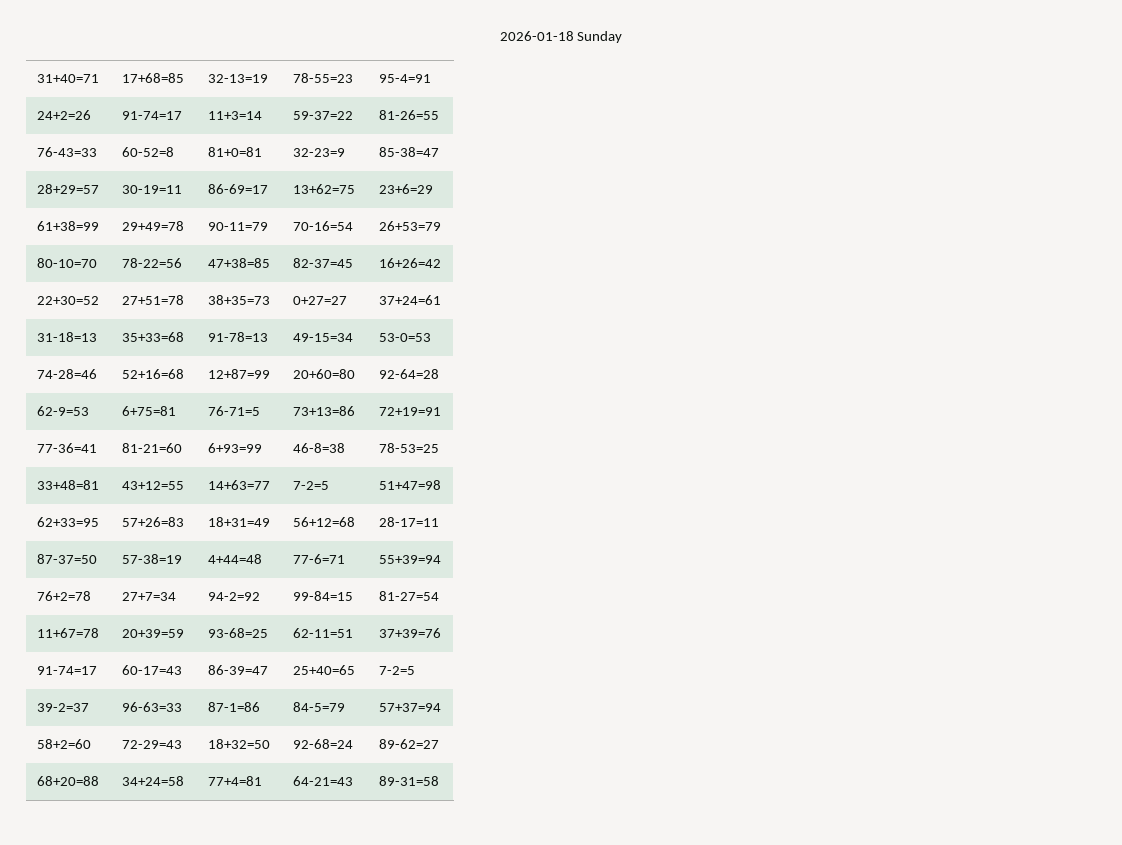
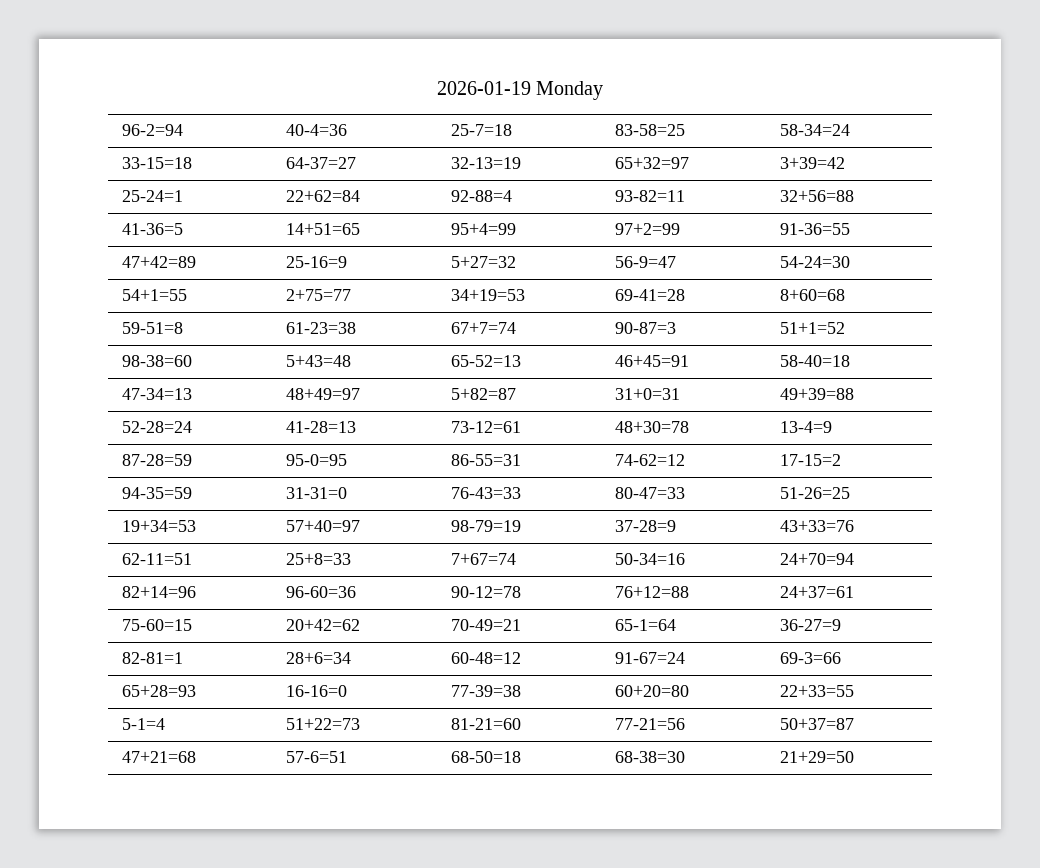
- 2026-01-18 Sunday
- 31+40=71 | 17+68=85 | 32-13=19 | 78-55=23 | 95-4=91
- 24+2=26 | 91-74=17 | 11+3=14 | 59-37=22 | 81-26=55
- 76-43=33 | 60-52=8 | 81+0=81 | 32-23=9 | 85-38=47
- 28+29=57 | 30-19=11 | 86-69=17 | 13+62=75 | 23+6=29
- 61+38=99 | 29+49=78 | 90-11=79 | 70-16=54 | 26+53=79
- 80-10=70 | 78-22=56 | 47+38=85 | 82-37=45 | 16+26=42
- 22+30=52 | 27+51=78 | 38+35=73 | 0+27=27 | 37+24=61
- 31-18=13 | 35+33=68 | 91-78=13 | 49-15=34 | 53-0=53
- 74-28=46 | 52+16=68 | 12+87=99 | 20+60=80 | 92-64=28
- 62-9=53 | 6+75=81 | 76-71=5 | 73+13=86 | 72+19=91
- 77-36=41 | 81-21=60 | 6+93=99 | 46-8=38 | 78-53=25
- 33+48=81 | 43+12=55 | 14+63=77 | 7-2=5 | 51+47=98
- 62+33=95 | 57+26=83 | 18+31=49 | 56+12=68 | 28-17=11
- 87-37=50 | 57-38=19 | 4+44=48 | 77-6=71 | 55+39=94
- 76+2=78 | 27+7=34 | 94-2=92 | 99-84=15 | 81-27=54
- 11+67=78 | 20+39=59 | 93-68=25 | 62-11=51 | 37+39=76
- 91-74=17 | 60-17=43 | 86-39=47 | 25+40=65 | 7-2=5
- 39-2=37 | 96-63=33 | 87-1=86 | 84-5=79 | 57+37=94
- 58+2=60 | 72-29=43 | 18+32=50 | 92-68=24 | 89-62=27
- 68+20=88 | 34+24=58 | 77+4=81 | 64-21=43 | 89-31=58
+ 2026-01-19 Monday
+ 96-2=94 | 40-4=36 | 25-7=18 | 83-58=25 | 58-34=24
+ 33-15=18 | 64-37=27 | 32-13=19 | 65+32=97 | 3+39=42
+ 25-24=1 | 22+62=84 | 92-88=4 | 93-82=11 | 32+56=88
+ 41-36=5 | 14+51=65 | 95+4=99 | 97+2=99 | 91-36=55
+ 47+42=89 | 25-16=9 | 5+27=32 | 56-9=47 | 54-24=30
+ 54+1=55 | 2+75=77 | 34+19=53 | 69-41=28 | 8+60=68
+ 59-51=8 | 61-23=38 | 67+7=74 | 90-87=3 | 51+1=52
+ 98-38=60 | 5+43=48 | 65-52=13 | 46+45=91 | 58-40=18
+ 47-34=13 | 48+49=97 | 5+82=87 | 31+0=31 | 49+39=88
+ 52-28=24 | 41-28=13 | 73-12=61 | 48+30=78 | 13-4=9
+ 87-28=59 | 95-0=95 | 86-55=31 | 74-62=12 | 17-15=2
+ 94-35=59 | 31-31=0 | 76-43=33 | 80-47=33 | 51-26=25
+ 19+34=53 | 57+40=97 | 98-79=19 | 37-28=9 | 43+33=76
+ 62-11=51 | 25+8=33 | 7+67=74 | 50-34=16 | 24+70=94
+ 82+14=96 | 96-60=36 | 90-12=78 | 76+12=88 | 24+37=61
+ 75-60=15 | 20+42=62 | 70-49=21 | 65-1=64 | 36-27=9
+ 82-81=1 | 28+6=34 | 60-48=12 | 91-67=24 | 69-3=66
+ 65+28=93 | 16-16=0 | 77-39=38 | 60+20=80 | 22+33=55
+ 5-1=4 | 51+22=73 | 81-21=60 | 77-21=56 | 50+37=87
+ 47+21=68 | 57-6=51 | 68-50=18 | 68-38=30 | 21+29=50

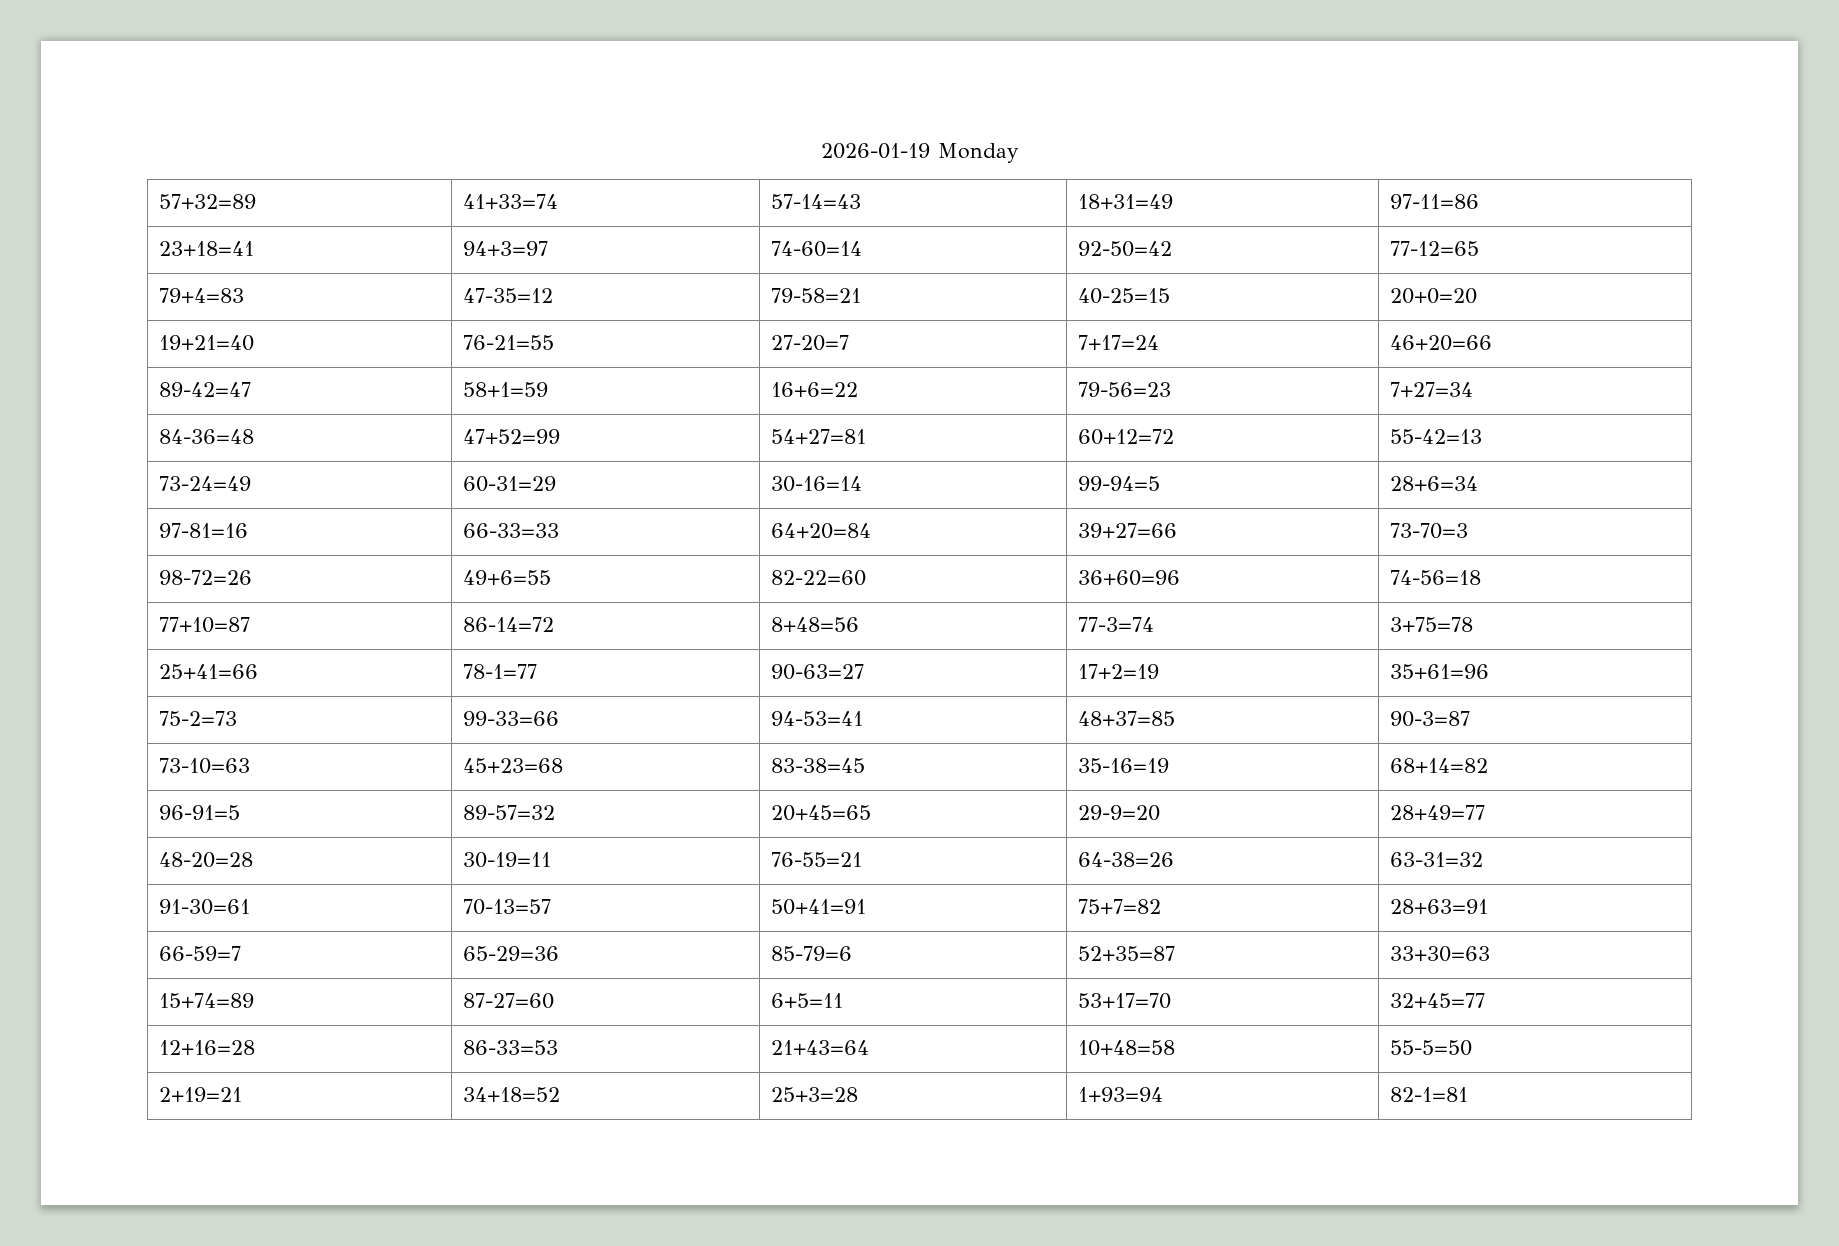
- 96-2=94 | 40-4=36 | 25-7=18 | 83-58=25 | 58-34=24
- 33-15=18 | 64-37=27 | 32-13=19 | 65+32=97 | 3+39=42
- 25-24=1 | 22+62=84 | 92-88=4 | 93-82=11 | 32+56=88
- 41-36=5 | 14+51=65 | 95+4=99 | 97+2=99 | 91-36=55
- 47+42=89 | 25-16=9 | 5+27=32 | 56-9=47 | 54-24=30
- 54+1=55 | 2+75=77 | 34+19=53 | 69-41=28 | 8+60=68
- 59-51=8 | 61-23=38 | 67+7=74 | 90-87=3 | 51+1=52
- 98-38=60 | 5+43=48 | 65-52=13 | 46+45=91 | 58-40=18
- 47-34=13 | 48+49=97 | 5+82=87 | 31+0=31 | 49+39=88
- 52-28=24 | 41-28=13 | 73-12=61 | 48+30=78 | 13-4=9
- 87-28=59 | 95-0=95 | 86-55=31 | 74-62=12 | 17-15=2
- 94-35=59 | 31-31=0 | 76-43=33 | 80-47=33 | 51-26=25
- 19+34=53 | 57+40=97 | 98-79=19 | 37-28=9 | 43+33=76
- 62-11=51 | 25+8=33 | 7+67=74 | 50-34=16 | 24+70=94
- 82+14=96 | 96-60=36 | 90-12=78 | 76+12=88 | 24+37=61
- 75-60=15 | 20+42=62 | 70-49=21 | 65-1=64 | 36-27=9
- 82-81=1 | 28+6=34 | 60-48=12 | 91-67=24 | 69-3=66
- 65+28=93 | 16-16=0 | 77-39=38 | 60+20=80 | 22+33=55
- 5-1=4 | 51+22=73 | 81-21=60 | 77-21=56 | 50+37=87
- 47+21=68 | 57-6=51 | 68-50=18 | 68-38=30 | 21+29=50
+ 57+32=89 | 41+33=74 | 57-14=43 | 18+31=49 | 97-11=86
+ 23+18=41 | 94+3=97 | 74-60=14 | 92-50=42 | 77-12=65
+ 79+4=83 | 47-35=12 | 79-58=21 | 40-25=15 | 20+0=20
+ 19+21=40 | 76-21=55 | 27-20=7 | 7+17=24 | 46+20=66
+ 89-42=47 | 58+1=59 | 16+6=22 | 79-56=23 | 7+27=34
+ 84-36=48 | 47+52=99 | 54+27=81 | 60+12=72 | 55-42=13
+ 73-24=49 | 60-31=29 | 30-16=14 | 99-94=5 | 28+6=34
+ 97-81=16 | 66-33=33 | 64+20=84 | 39+27=66 | 73-70=3
+ 98-72=26 | 49+6=55 | 82-22=60 | 36+60=96 | 74-56=18
+ 77+10=87 | 86-14=72 | 8+48=56 | 77-3=74 | 3+75=78
+ 25+41=66 | 78-1=77 | 90-63=27 | 17+2=19 | 35+61=96
+ 75-2=73 | 99-33=66 | 94-53=41 | 48+37=85 | 90-3=87
+ 73-10=63 | 45+23=68 | 83-38=45 | 35-16=19 | 68+14=82
+ 96-91=5 | 89-57=32 | 20+45=65 | 29-9=20 | 28+49=77
+ 48-20=28 | 30-19=11 | 76-55=21 | 64-38=26 | 63-31=32
+ 91-30=61 | 70-13=57 | 50+41=91 | 75+7=82 | 28+63=91
+ 66-59=7 | 65-29=36 | 85-79=6 | 52+35=87 | 33+30=63
+ 15+74=89 | 87-27=60 | 6+5=11 | 53+17=70 | 32+45=77
+ 12+16=28 | 86-33=53 | 21+43=64 | 10+48=58 | 55-5=50
+ 2+19=21 | 34+18=52 | 25+3=28 | 1+93=94 | 82-1=81

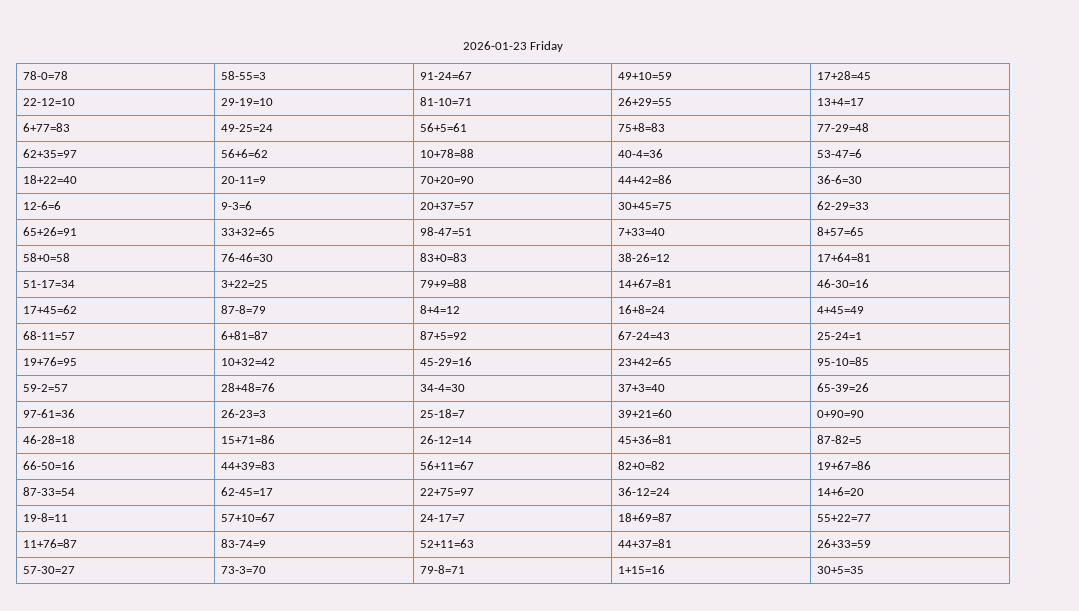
- 2026-01-19 Monday
- 57+32=89 | 41+33=74 | 57-14=43 | 18+31=49 | 97-11=86
- 23+18=41 | 94+3=97 | 74-60=14 | 92-50=42 | 77-12=65
- 79+4=83 | 47-35=12 | 79-58=21 | 40-25=15 | 20+0=20
- 19+21=40 | 76-21=55 | 27-20=7 | 7+17=24 | 46+20=66
- 89-42=47 | 58+1=59 | 16+6=22 | 79-56=23 | 7+27=34
- 84-36=48 | 47+52=99 | 54+27=81 | 60+12=72 | 55-42=13
- 73-24=49 | 60-31=29 | 30-16=14 | 99-94=5 | 28+6=34
- 97-81=16 | 66-33=33 | 64+20=84 | 39+27=66 | 73-70=3
- 98-72=26 | 49+6=55 | 82-22=60 | 36+60=96 | 74-56=18
- 77+10=87 | 86-14=72 | 8+48=56 | 77-3=74 | 3+75=78
- 25+41=66 | 78-1=77 | 90-63=27 | 17+2=19 | 35+61=96
- 75-2=73 | 99-33=66 | 94-53=41 | 48+37=85 | 90-3=87
- 73-10=63 | 45+23=68 | 83-38=45 | 35-16=19 | 68+14=82
- 96-91=5 | 89-57=32 | 20+45=65 | 29-9=20 | 28+49=77
- 48-20=28 | 30-19=11 | 76-55=21 | 64-38=26 | 63-31=32
- 91-30=61 | 70-13=57 | 50+41=91 | 75+7=82 | 28+63=91
- 66-59=7 | 65-29=36 | 85-79=6 | 52+35=87 | 33+30=63
- 15+74=89 | 87-27=60 | 6+5=11 | 53+17=70 | 32+45=77
- 12+16=28 | 86-33=53 | 21+43=64 | 10+48=58 | 55-5=50
- 2+19=21 | 34+18=52 | 25+3=28 | 1+93=94 | 82-1=81
+ 2026-01-23 Friday
+ 78-0=78 | 58-55=3 | 91-24=67 | 49+10=59 | 17+28=45
+ 22-12=10 | 29-19=10 | 81-10=71 | 26+29=55 | 13+4=17
+ 6+77=83 | 49-25=24 | 56+5=61 | 75+8=83 | 77-29=48
+ 62+35=97 | 56+6=62 | 10+78=88 | 40-4=36 | 53-47=6
+ 18+22=40 | 20-11=9 | 70+20=90 | 44+42=86 | 36-6=30
+ 12-6=6 | 9-3=6 | 20+37=57 | 30+45=75 | 62-29=33
+ 65+26=91 | 33+32=65 | 98-47=51 | 7+33=40 | 8+57=65
+ 58+0=58 | 76-46=30 | 83+0=83 | 38-26=12 | 17+64=81
+ 51-17=34 | 3+22=25 | 79+9=88 | 14+67=81 | 46-30=16
+ 17+45=62 | 87-8=79 | 8+4=12 | 16+8=24 | 4+45=49
+ 68-11=57 | 6+81=87 | 87+5=92 | 67-24=43 | 25-24=1
+ 19+76=95 | 10+32=42 | 45-29=16 | 23+42=65 | 95-10=85
+ 59-2=57 | 28+48=76 | 34-4=30 | 37+3=40 | 65-39=26
+ 97-61=36 | 26-23=3 | 25-18=7 | 39+21=60 | 0+90=90
+ 46-28=18 | 15+71=86 | 26-12=14 | 45+36=81 | 87-82=5
+ 66-50=16 | 44+39=83 | 56+11=67 | 82+0=82 | 19+67=86
+ 87-33=54 | 62-45=17 | 22+75=97 | 36-12=24 | 14+6=20
+ 19-8=11 | 57+10=67 | 24-17=7 | 18+69=87 | 55+22=77
+ 11+76=87 | 83-74=9 | 52+11=63 | 44+37=81 | 26+33=59
+ 57-30=27 | 73-3=70 | 79-8=71 | 1+15=16 | 30+5=35

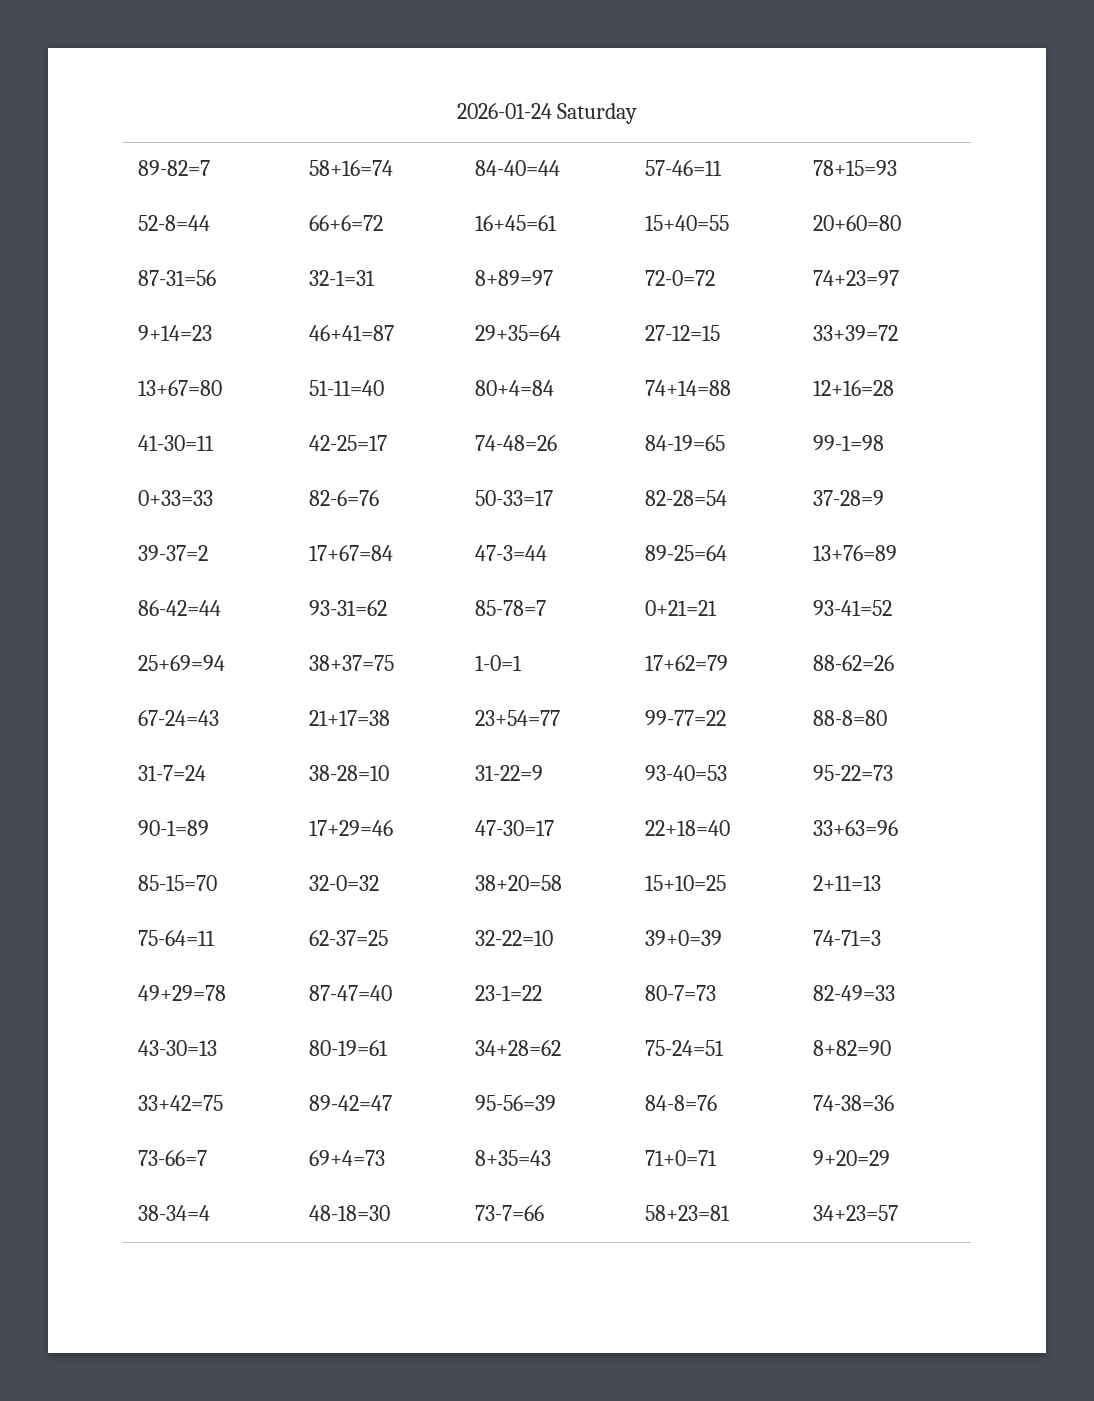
- 2026-01-23 Friday
- 78-0=78 | 58-55=3 | 91-24=67 | 49+10=59 | 17+28=45
- 22-12=10 | 29-19=10 | 81-10=71 | 26+29=55 | 13+4=17
- 6+77=83 | 49-25=24 | 56+5=61 | 75+8=83 | 77-29=48
- 62+35=97 | 56+6=62 | 10+78=88 | 40-4=36 | 53-47=6
- 18+22=40 | 20-11=9 | 70+20=90 | 44+42=86 | 36-6=30
- 12-6=6 | 9-3=6 | 20+37=57 | 30+45=75 | 62-29=33
- 65+26=91 | 33+32=65 | 98-47=51 | 7+33=40 | 8+57=65
- 58+0=58 | 76-46=30 | 83+0=83 | 38-26=12 | 17+64=81
- 51-17=34 | 3+22=25 | 79+9=88 | 14+67=81 | 46-30=16
- 17+45=62 | 87-8=79 | 8+4=12 | 16+8=24 | 4+45=49
- 68-11=57 | 6+81=87 | 87+5=92 | 67-24=43 | 25-24=1
- 19+76=95 | 10+32=42 | 45-29=16 | 23+42=65 | 95-10=85
- 59-2=57 | 28+48=76 | 34-4=30 | 37+3=40 | 65-39=26
- 97-61=36 | 26-23=3 | 25-18=7 | 39+21=60 | 0+90=90
- 46-28=18 | 15+71=86 | 26-12=14 | 45+36=81 | 87-82=5
- 66-50=16 | 44+39=83 | 56+11=67 | 82+0=82 | 19+67=86
- 87-33=54 | 62-45=17 | 22+75=97 | 36-12=24 | 14+6=20
- 19-8=11 | 57+10=67 | 24-17=7 | 18+69=87 | 55+22=77
- 11+76=87 | 83-74=9 | 52+11=63 | 44+37=81 | 26+33=59
- 57-30=27 | 73-3=70 | 79-8=71 | 1+15=16 | 30+5=35
+ 2026-01-24 Saturday
+ 89-82=7 | 58+16=74 | 84-40=44 | 57-46=11 | 78+15=93
+ 52-8=44 | 66+6=72 | 16+45=61 | 15+40=55 | 20+60=80
+ 87-31=56 | 32-1=31 | 8+89=97 | 72-0=72 | 74+23=97
+ 9+14=23 | 46+41=87 | 29+35=64 | 27-12=15 | 33+39=72
+ 13+67=80 | 51-11=40 | 80+4=84 | 74+14=88 | 12+16=28
+ 41-30=11 | 42-25=17 | 74-48=26 | 84-19=65 | 99-1=98
+ 0+33=33 | 82-6=76 | 50-33=17 | 82-28=54 | 37-28=9
+ 39-37=2 | 17+67=84 | 47-3=44 | 89-25=64 | 13+76=89
+ 86-42=44 | 93-31=62 | 85-78=7 | 0+21=21 | 93-41=52
+ 25+69=94 | 38+37=75 | 1-0=1 | 17+62=79 | 88-62=26
+ 67-24=43 | 21+17=38 | 23+54=77 | 99-77=22 | 88-8=80
+ 31-7=24 | 38-28=10 | 31-22=9 | 93-40=53 | 95-22=73
+ 90-1=89 | 17+29=46 | 47-30=17 | 22+18=40 | 33+63=96
+ 85-15=70 | 32-0=32 | 38+20=58 | 15+10=25 | 2+11=13
+ 75-64=11 | 62-37=25 | 32-22=10 | 39+0=39 | 74-71=3
+ 49+29=78 | 87-47=40 | 23-1=22 | 80-7=73 | 82-49=33
+ 43-30=13 | 80-19=61 | 34+28=62 | 75-24=51 | 8+82=90
+ 33+42=75 | 89-42=47 | 95-56=39 | 84-8=76 | 74-38=36
+ 73-66=7 | 69+4=73 | 8+35=43 | 71+0=71 | 9+20=29
+ 38-34=4 | 48-18=30 | 73-7=66 | 58+23=81 | 34+23=57

